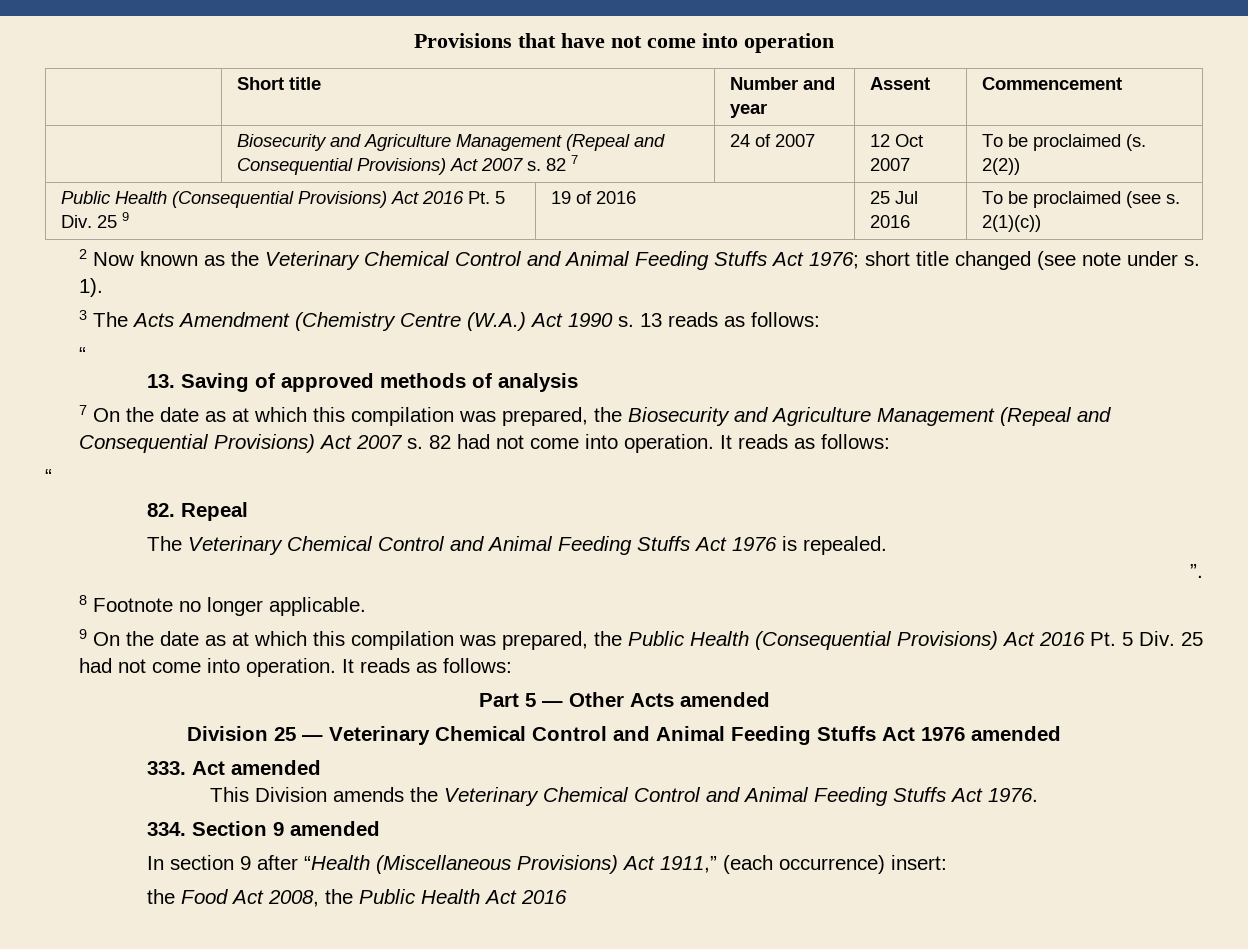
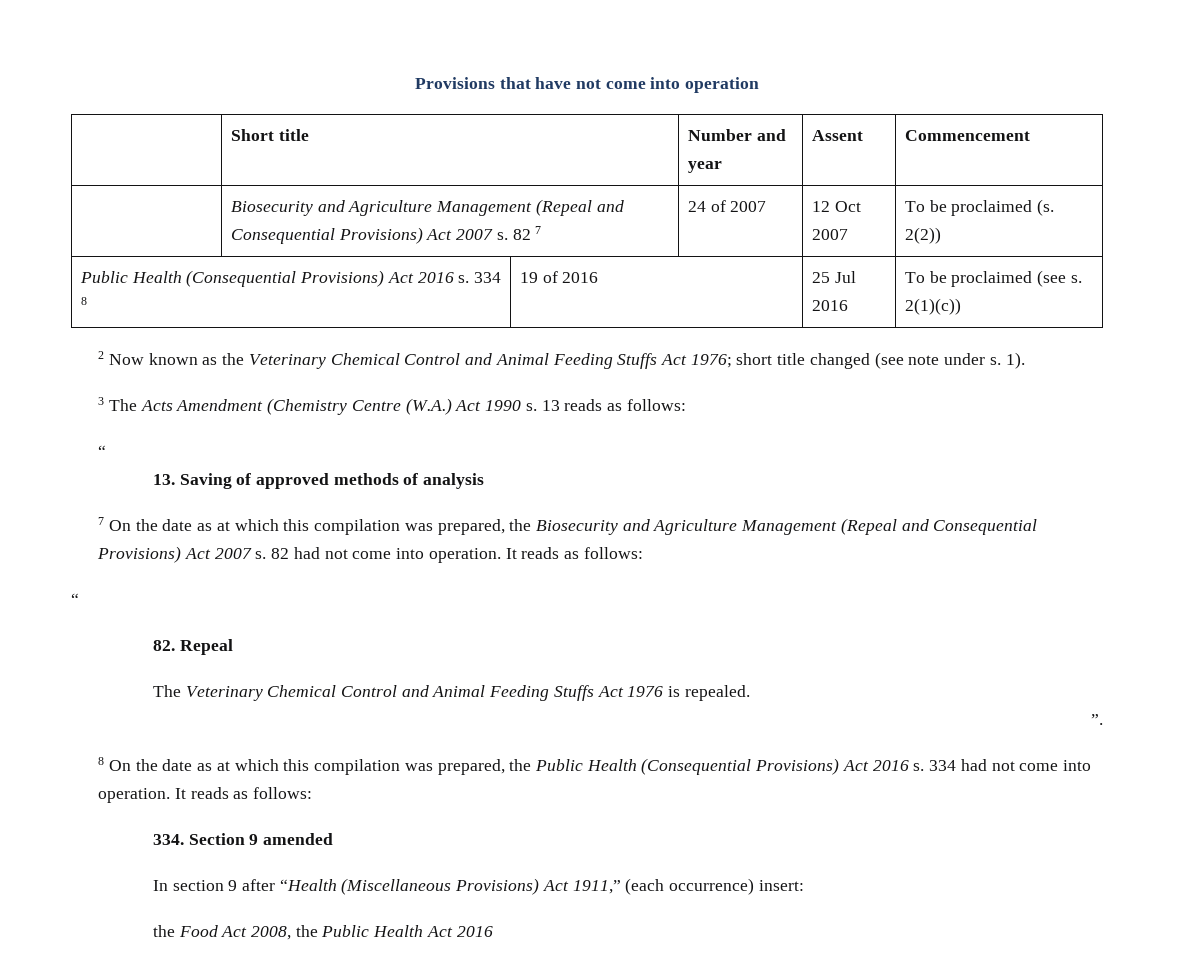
- Public Health (Consequential Provisions) Act 2016 Pt. 5 Div. 25 9 | 19 of 2016 | 25 Jul 2016 | To be proclaimed (see s. 2(1)(c))
+ Public Health (Consequential Provisions) Act 2016 s. 334 8 | 19 of 2016 | 25 Jul 2016 | To be proclaimed (see s. 2(1)(c))
- 8 Footnote no longer applicable.
- 9 On the date as at which this compilation was prepared, the Public Health (Consequential Provisions) Act 2016 Pt. 5 Div. 25 had not come into operation. It reads as follows:
- Part 5 — Other Acts amended
- Division 25 — Veterinary Chemical Control and Animal Feeding Stuffs Act 1976 amended
- 333. Act amended
- This Division amends the Veterinary Chemical Control and Animal Feeding Stuffs Act 1976.
+ 8 On the date as at which this compilation was prepared, the Public Health (Consequential Provisions) Act 2016 s. 334 had not come into operation. It reads as follows:

